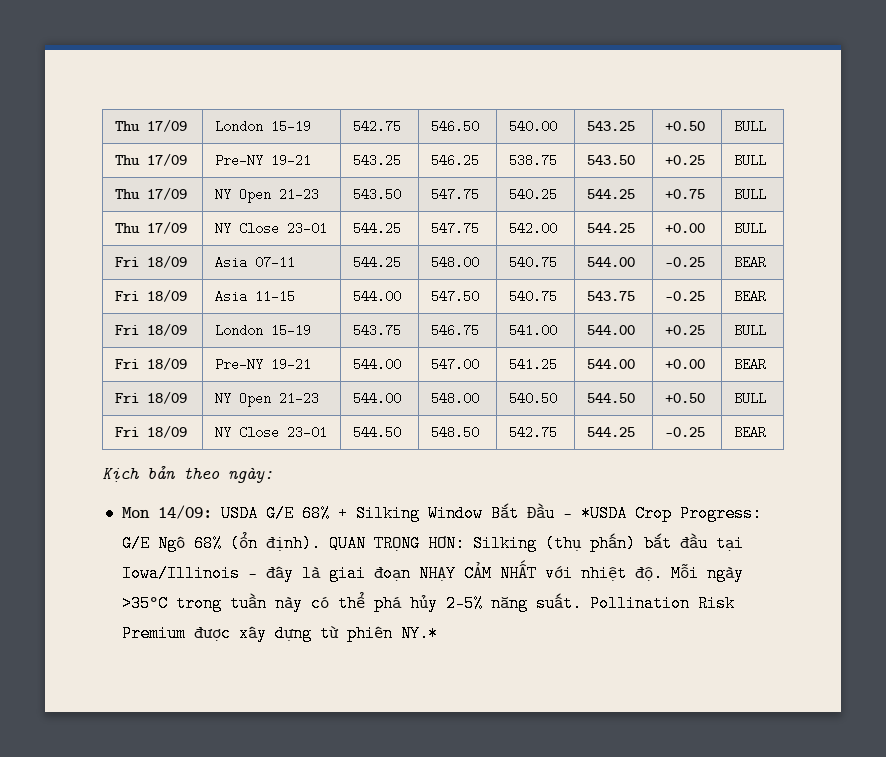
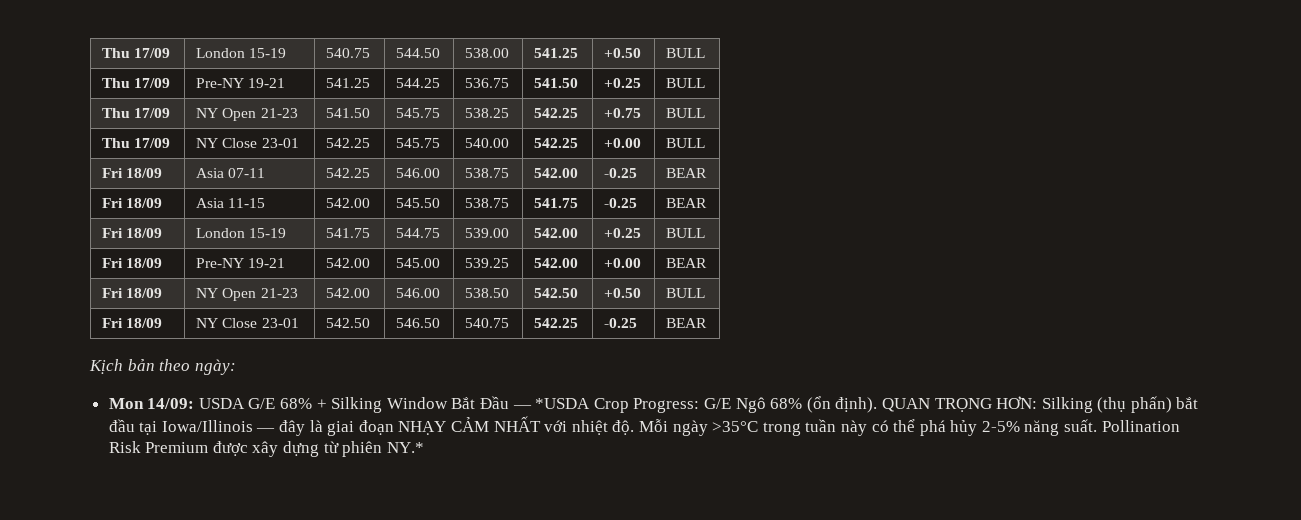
- Thu 17/09 | London 15-19 | 542.75 | 546.50 | 540.00 | 543.25 | +0.50 | BULL
+ Thu 17/09 | London 15-19 | 540.75 | 544.50 | 538.00 | 541.25 | +0.50 | BULL
- Thu 17/09 | Pre-NY 19-21 | 543.25 | 546.25 | 538.75 | 543.50 | +0.25 | BULL
+ Thu 17/09 | Pre-NY 19-21 | 541.25 | 544.25 | 536.75 | 541.50 | +0.25 | BULL
- Thu 17/09 | NY Open 21-23 | 543.50 | 547.75 | 540.25 | 544.25 | +0.75 | BULL
+ Thu 17/09 | NY Open 21-23 | 541.50 | 545.75 | 538.25 | 542.25 | +0.75 | BULL
- Thu 17/09 | NY Close 23-01 | 544.25 | 547.75 | 542.00 | 544.25 | +0.00 | BULL
+ Thu 17/09 | NY Close 23-01 | 542.25 | 545.75 | 540.00 | 542.25 | +0.00 | BULL
- Fri 18/09 | Asia 07-11 | 544.25 | 548.00 | 540.75 | 544.00 | -0.25 | BEAR
+ Fri 18/09 | Asia 07-11 | 542.25 | 546.00 | 538.75 | 542.00 | -0.25 | BEAR
- Fri 18/09 | Asia 11-15 | 544.00 | 547.50 | 540.75 | 543.75 | -0.25 | BEAR
+ Fri 18/09 | Asia 11-15 | 542.00 | 545.50 | 538.75 | 541.75 | -0.25 | BEAR
- Fri 18/09 | London 15-19 | 543.75 | 546.75 | 541.00 | 544.00 | +0.25 | BULL
+ Fri 18/09 | London 15-19 | 541.75 | 544.75 | 539.00 | 542.00 | +0.25 | BULL
- Fri 18/09 | Pre-NY 19-21 | 544.00 | 547.00 | 541.25 | 544.00 | +0.00 | BEAR
+ Fri 18/09 | Pre-NY 19-21 | 542.00 | 545.00 | 539.25 | 542.00 | +0.00 | BEAR
- Fri 18/09 | NY Open 21-23 | 544.00 | 548.00 | 540.50 | 544.50 | +0.50 | BULL
+ Fri 18/09 | NY Open 21-23 | 542.00 | 546.00 | 538.50 | 542.50 | +0.50 | BULL
- Fri 18/09 | NY Close 23-01 | 544.50 | 548.50 | 542.75 | 544.25 | -0.25 | BEAR
+ Fri 18/09 | NY Close 23-01 | 542.50 | 546.50 | 540.75 | 542.25 | -0.25 | BEAR

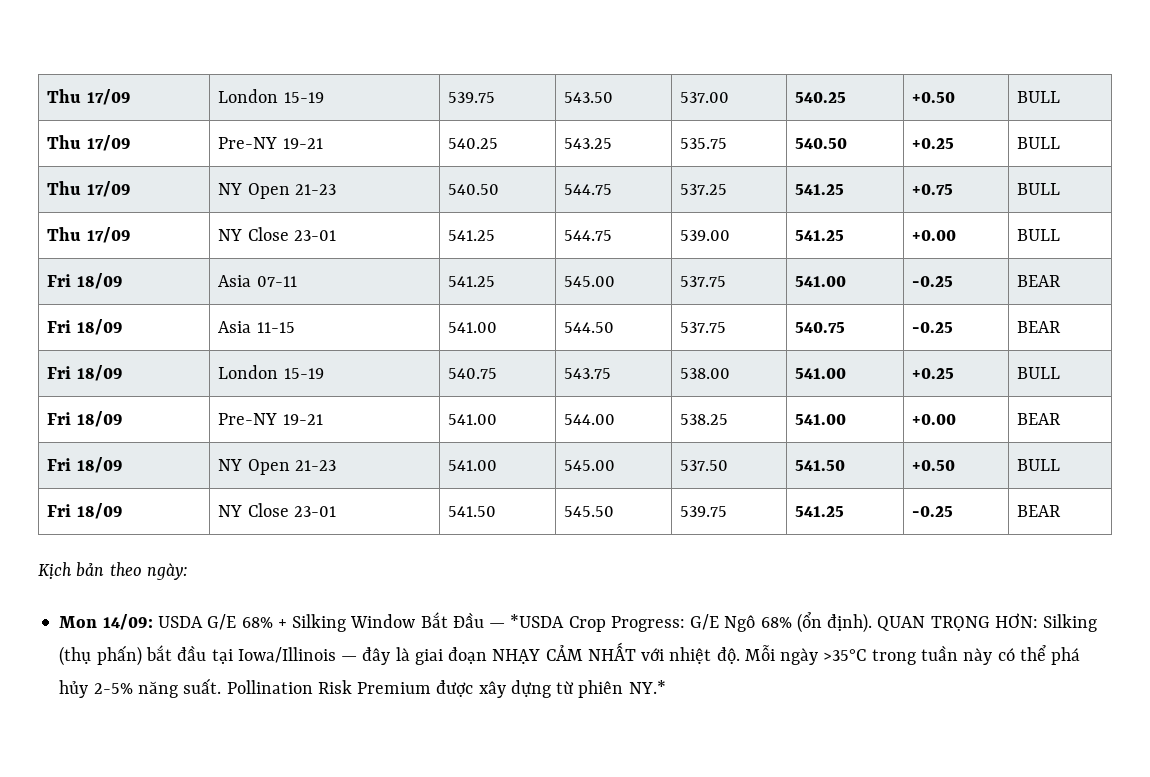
- Thu 17/09 | London 15-19 | 540.75 | 544.50 | 538.00 | 541.25 | +0.50 | BULL
+ Thu 17/09 | London 15-19 | 539.75 | 543.50 | 537.00 | 540.25 | +0.50 | BULL
- Thu 17/09 | Pre-NY 19-21 | 541.25 | 544.25 | 536.75 | 541.50 | +0.25 | BULL
+ Thu 17/09 | Pre-NY 19-21 | 540.25 | 543.25 | 535.75 | 540.50 | +0.25 | BULL
- Thu 17/09 | NY Open 21-23 | 541.50 | 545.75 | 538.25 | 542.25 | +0.75 | BULL
+ Thu 17/09 | NY Open 21-23 | 540.50 | 544.75 | 537.25 | 541.25 | +0.75 | BULL
- Thu 17/09 | NY Close 23-01 | 542.25 | 545.75 | 540.00 | 542.25 | +0.00 | BULL
+ Thu 17/09 | NY Close 23-01 | 541.25 | 544.75 | 539.00 | 541.25 | +0.00 | BULL
- Fri 18/09 | Asia 07-11 | 542.25 | 546.00 | 538.75 | 542.00 | -0.25 | BEAR
+ Fri 18/09 | Asia 07-11 | 541.25 | 545.00 | 537.75 | 541.00 | -0.25 | BEAR
- Fri 18/09 | Asia 11-15 | 542.00 | 545.50 | 538.75 | 541.75 | -0.25 | BEAR
+ Fri 18/09 | Asia 11-15 | 541.00 | 544.50 | 537.75 | 540.75 | -0.25 | BEAR
- Fri 18/09 | London 15-19 | 541.75 | 544.75 | 539.00 | 542.00 | +0.25 | BULL
+ Fri 18/09 | London 15-19 | 540.75 | 543.75 | 538.00 | 541.00 | +0.25 | BULL
- Fri 18/09 | Pre-NY 19-21 | 542.00 | 545.00 | 539.25 | 542.00 | +0.00 | BEAR
+ Fri 18/09 | Pre-NY 19-21 | 541.00 | 544.00 | 538.25 | 541.00 | +0.00 | BEAR
- Fri 18/09 | NY Open 21-23 | 542.00 | 546.00 | 538.50 | 542.50 | +0.50 | BULL
+ Fri 18/09 | NY Open 21-23 | 541.00 | 545.00 | 537.50 | 541.50 | +0.50 | BULL
- Fri 18/09 | NY Close 23-01 | 542.50 | 546.50 | 540.75 | 542.25 | -0.25 | BEAR
+ Fri 18/09 | NY Close 23-01 | 541.50 | 545.50 | 539.75 | 541.25 | -0.25 | BEAR

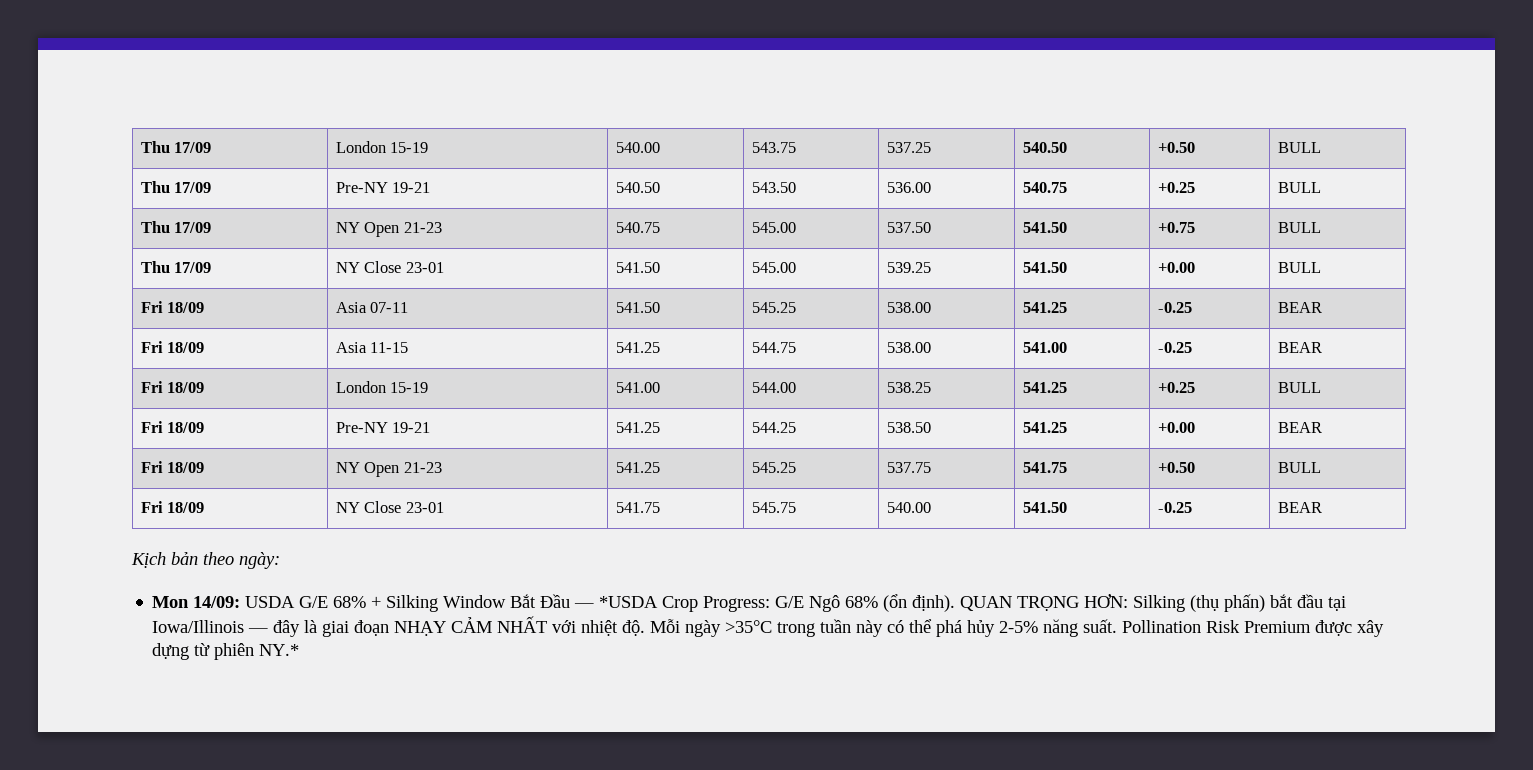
- Thu 17/09 | London 15-19 | 539.75 | 543.50 | 537.00 | 540.25 | +0.50 | BULL
+ Thu 17/09 | London 15-19 | 540.00 | 543.75 | 537.25 | 540.50 | +0.50 | BULL
- Thu 17/09 | Pre-NY 19-21 | 540.25 | 543.25 | 535.75 | 540.50 | +0.25 | BULL
+ Thu 17/09 | Pre-NY 19-21 | 540.50 | 543.50 | 536.00 | 540.75 | +0.25 | BULL
- Thu 17/09 | NY Open 21-23 | 540.50 | 544.75 | 537.25 | 541.25 | +0.75 | BULL
+ Thu 17/09 | NY Open 21-23 | 540.75 | 545.00 | 537.50 | 541.50 | +0.75 | BULL
- Thu 17/09 | NY Close 23-01 | 541.25 | 544.75 | 539.00 | 541.25 | +0.00 | BULL
+ Thu 17/09 | NY Close 23-01 | 541.50 | 545.00 | 539.25 | 541.50 | +0.00 | BULL
- Fri 18/09 | Asia 07-11 | 541.25 | 545.00 | 537.75 | 541.00 | -0.25 | BEAR
+ Fri 18/09 | Asia 07-11 | 541.50 | 545.25 | 538.00 | 541.25 | -0.25 | BEAR
- Fri 18/09 | Asia 11-15 | 541.00 | 544.50 | 537.75 | 540.75 | -0.25 | BEAR
+ Fri 18/09 | Asia 11-15 | 541.25 | 544.75 | 538.00 | 541.00 | -0.25 | BEAR
- Fri 18/09 | London 15-19 | 540.75 | 543.75 | 538.00 | 541.00 | +0.25 | BULL
+ Fri 18/09 | London 15-19 | 541.00 | 544.00 | 538.25 | 541.25 | +0.25 | BULL
- Fri 18/09 | Pre-NY 19-21 | 541.00 | 544.00 | 538.25 | 541.00 | +0.00 | BEAR
+ Fri 18/09 | Pre-NY 19-21 | 541.25 | 544.25 | 538.50 | 541.25 | +0.00 | BEAR
- Fri 18/09 | NY Open 21-23 | 541.00 | 545.00 | 537.50 | 541.50 | +0.50 | BULL
+ Fri 18/09 | NY Open 21-23 | 541.25 | 545.25 | 537.75 | 541.75 | +0.50 | BULL
- Fri 18/09 | NY Close 23-01 | 541.50 | 545.50 | 539.75 | 541.25 | -0.25 | BEAR
+ Fri 18/09 | NY Close 23-01 | 541.75 | 545.75 | 540.00 | 541.50 | -0.25 | BEAR

